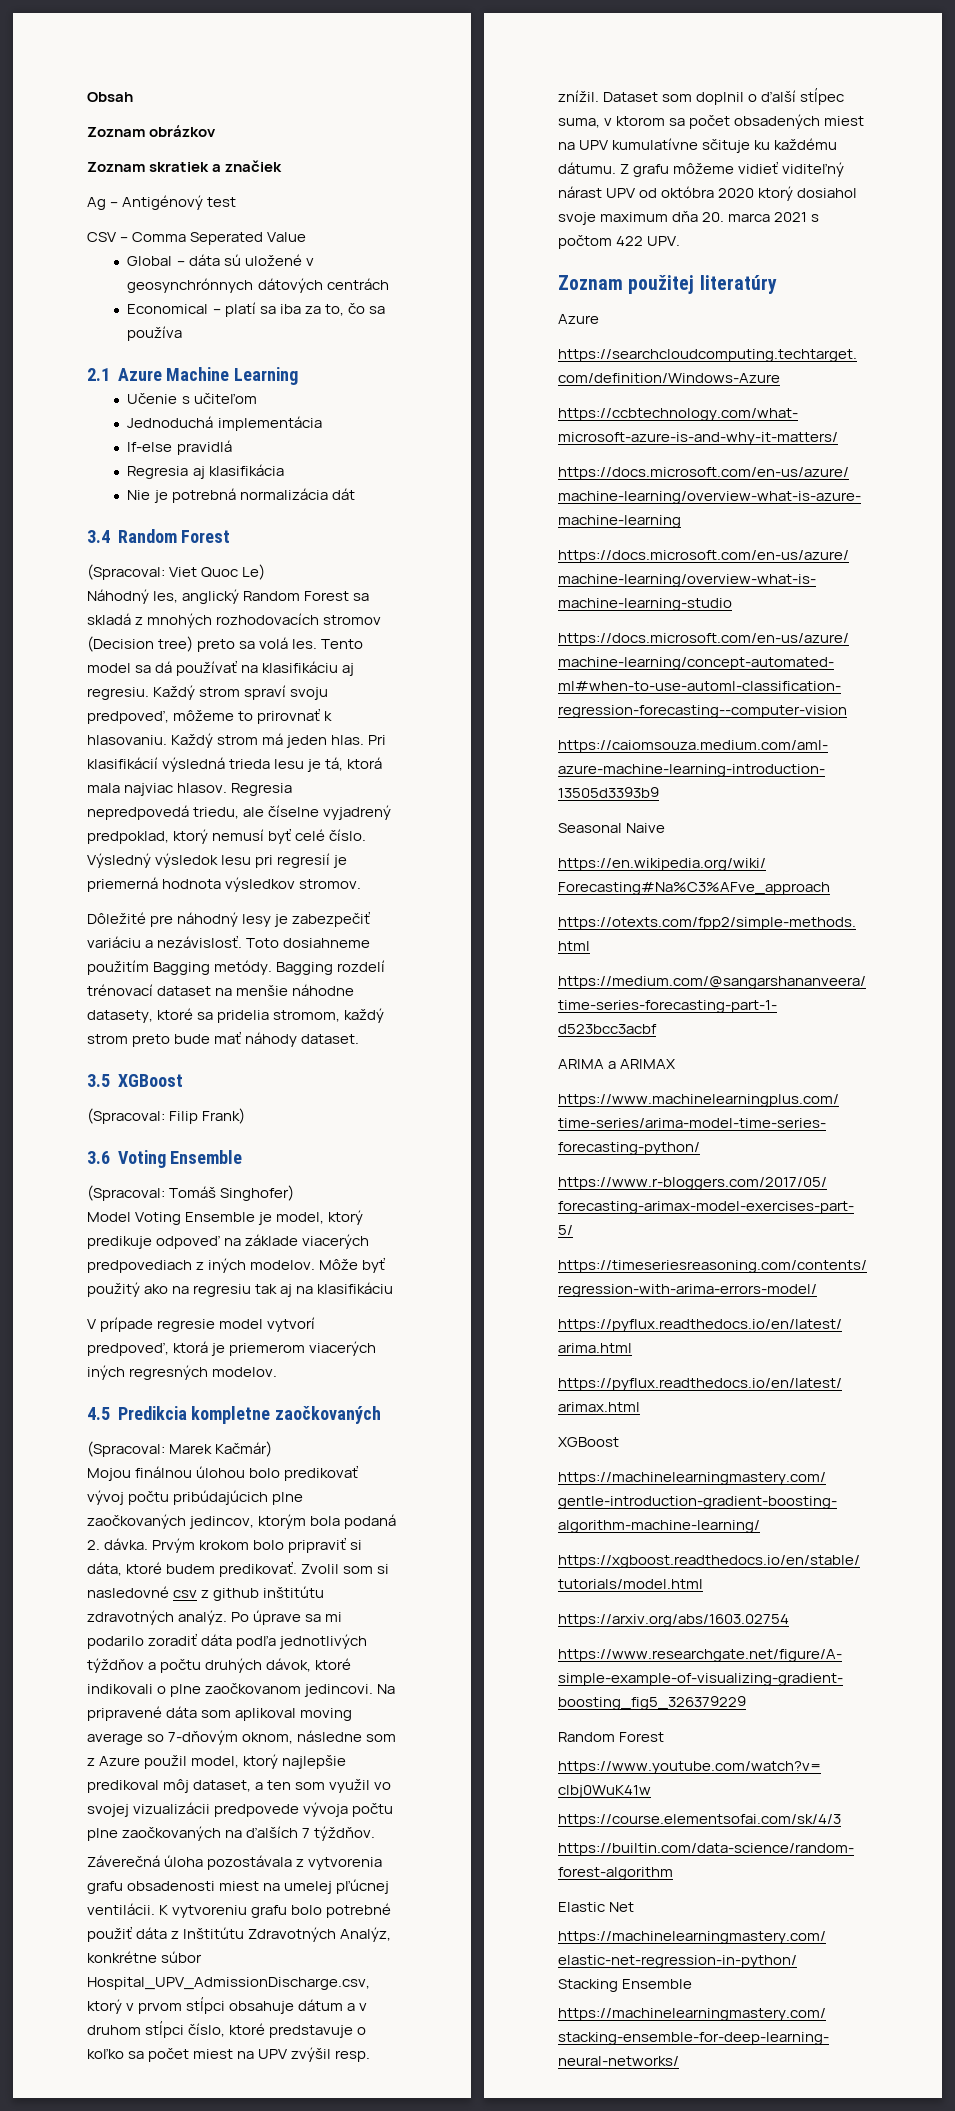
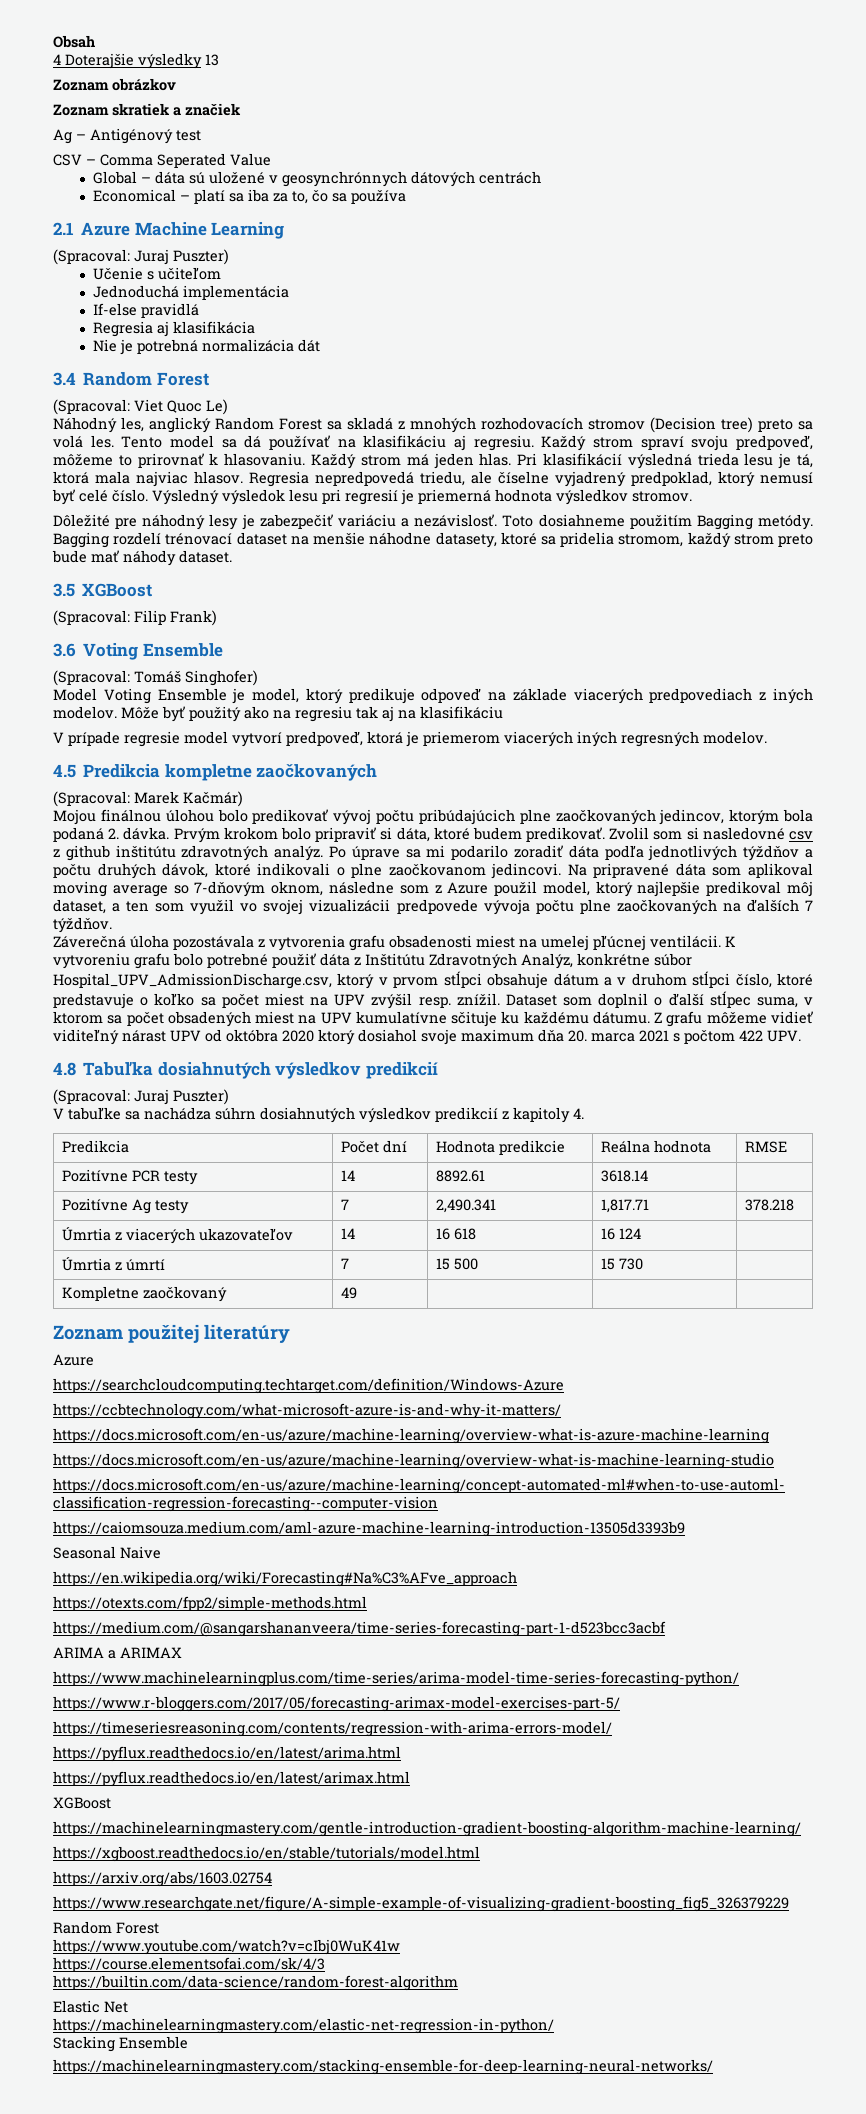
+ 4 Doterajšie výsledky 13
  2.1 Azure Machine Learning
+ (Spracoval: Juraj Puszter)
+ 4.8 Tabuľka dosiahnutých výsledkov predikcií
+ (Spracoval: Juraj Puszter)
+ V tabuľke sa nachádza súhrn dosiahnutých výsledkov predikcií z kapitoly 4.
+ Predikcia | Počet dní | Hodnota predikcie | Reálna hodnota | RMSE
+ Pozitívne PCR testy | 14 | 8892.61 | 3618.14 |
+ Pozitívne Ag testy | 7 | 2,490.341 | 1,817.71 | 378.218
+ Úmrtia z viacerých ukazovateľov | 14 | 16 618 | 16 124 |
+ Úmrtia z úmrtí | 7 | 15 500 | 15 730 |
+ Kompletne zaočkovaný | 49 | | |

